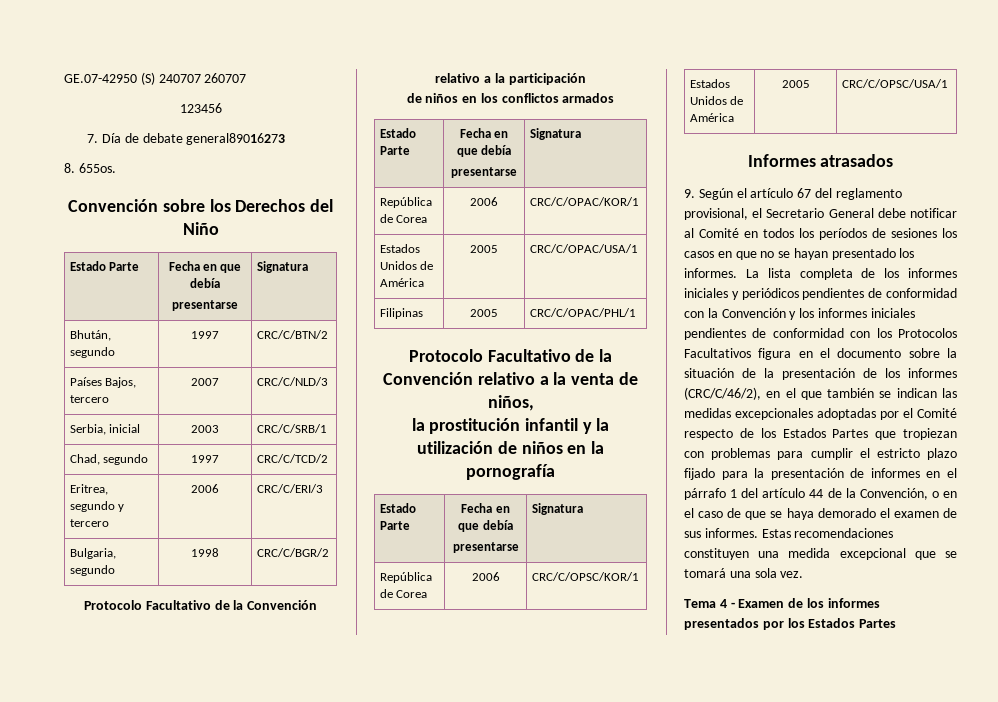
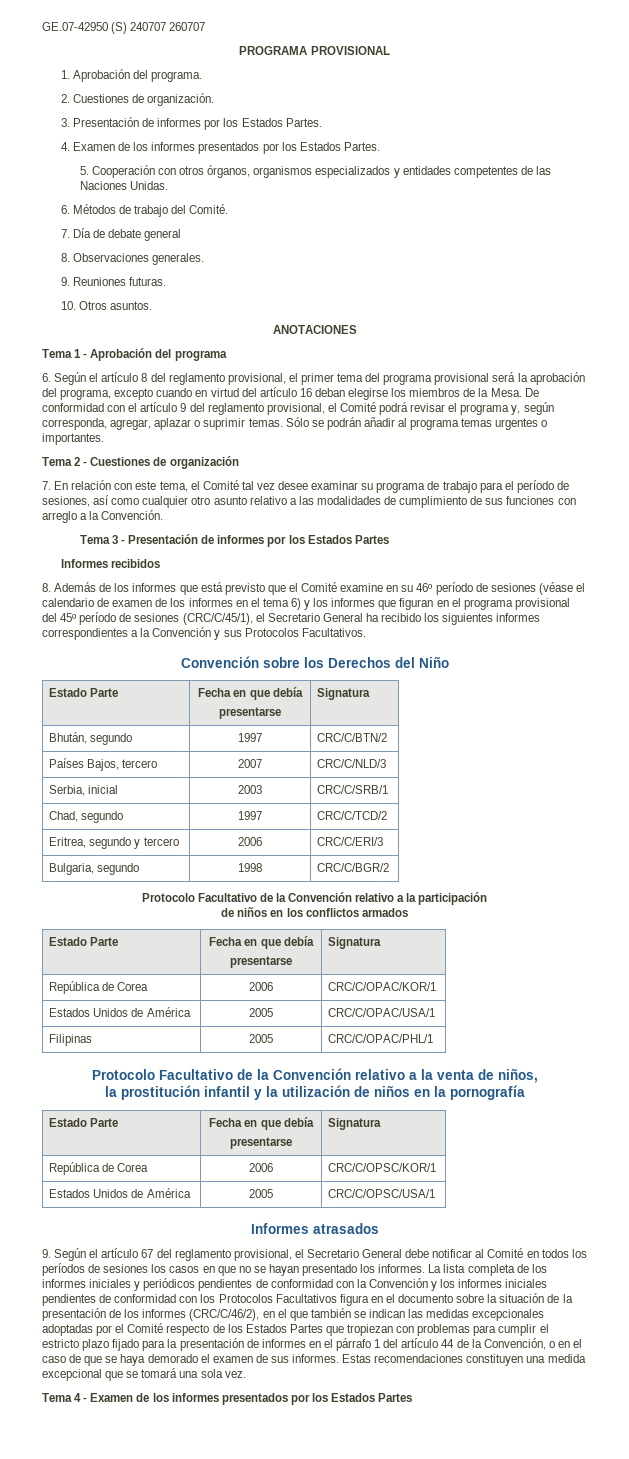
- 123456
+ PROGRAMA PROVISIONAL
+ 1. Aprobación del programa.
+ 2. Cuestiones de organización.
+ 3. Presentación de informes por los Estados Partes.
+ 4. Examen de los informes presentados por los Estados Partes.
+ 5. Cooperación con otros órganos, organismos especializados y entidades competentes de las Naciones Unidas.
+ 6. Métodos de trabajo del Comité.
- 7. Día de debate general89016273
- 8. 655os.
+ 7. Día de debate general
+ 8. Observaciones generales.
+ 9. Reuniones futuras.
+ 10. Otros asuntos.
+ ANOTACIONES
+ Tema 1 - Aprobación del programa
+ 6. Según el artículo 8 del reglamento provisional, el primer tema del programa provisional será la aprobación del programa, excepto cuando en virtud del artículo 16 deban elegirse los miembros de la Mesa. De conformidad con el artículo 9 del reglamento provisional, el Comité podrá revisar el programa y, según corresponda, agregar, aplazar o suprimir temas. Sólo se podrán añadir al programa temas urgentes o importantes.
+ Tema 2 - Cuestiones de organización
+ 7. En relación con este tema, el Comité tal vez desee examinar su programa de trabajo para el período de sesiones, así como cualquier otro asunto relativo a las modalidades de cumplimiento de sus funciones con arreglo a la Convención.
+ Tema 3 - Presentación de informes por los Estados Partes
+ Informes recibidos
+ 8. Además de los informes que está previsto que el Comité examine en su 46º período de sesiones (véase el calendario de examen de los informes en el tema 6) y los informes que figuran en el programa provisional del 45º período de sesiones (CRC/C/45/1), el Secretario General ha recibido los siguientes informes correspondientes a la Convención y sus Protocolos Facultativos.

